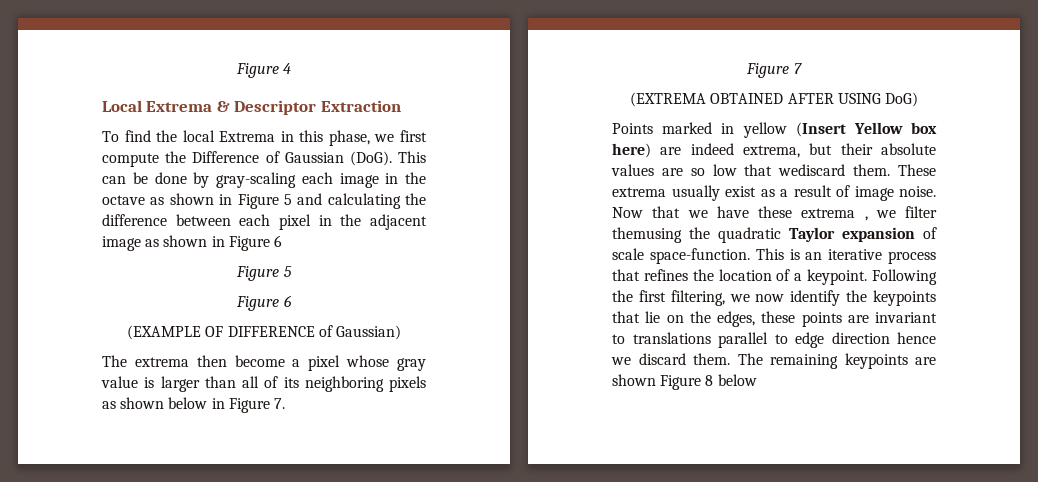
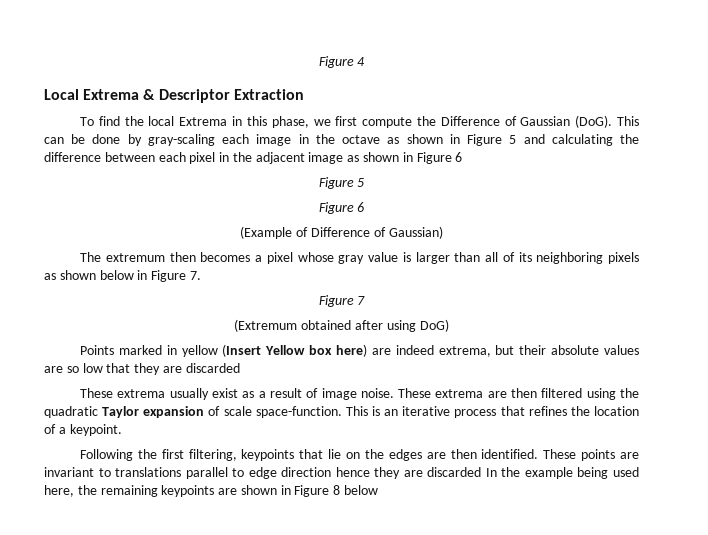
- (EXAMPLE OF DIFFERENCE of Gaussian)
+ (Example of Difference of Gaussian)
- The extrema then become a pixel whose gray value is larger than all of its neighboring pixels as shown below in Figure 7.
+ The extremum then becomes a pixel whose gray value is larger than all of its neighboring pixels as shown below in Figure 7.
- (EXTREMA OBTAINED AFTER USING DoG)
+ (Extremum obtained after using DoG)
- Points marked in yellow (Insert Yellow box here) are indeed extrema, but their absolute values are so low that wediscard them. These extrema usually exist as a result of image noise.
+ Points marked in yellow (Insert Yellow box here) are indeed extrema, but their absolute values are so low that they are discarded
+ These extrema usually exist as a result of image noise.
- Now that we have these extrema , we filter themusing the quadratic Taylor expansion of scale space-function.
+ These extrema are then filtered using the quadratic Taylor expansion of scale space-function.
- This is an iterative process that refines the location of a keypoint. Following the first filtering, we now identify the keypoints that lie on the edges, these points are invariant to translations parallel to edge direction hence we discard them. The remaining keypoints are shown Figure 8 below
+ This is an iterative process that refines the location of a keypoint.
+ Following the first filtering, keypoints that lie on the edges are then identified. These points are invariant to translations parallel to edge direction hence they are discarded In the example being used here, the remaining keypoints are shown in Figure 8 below

